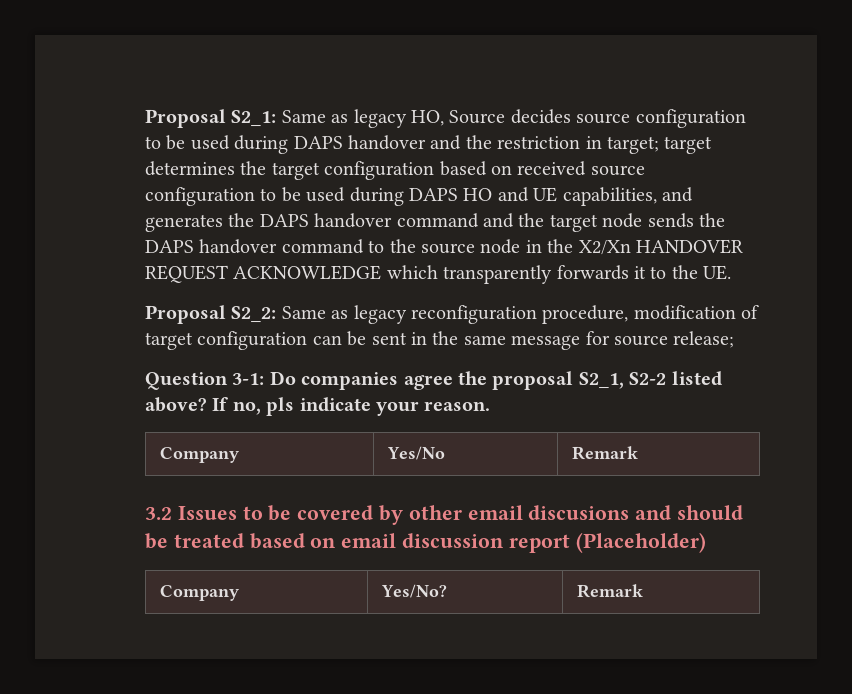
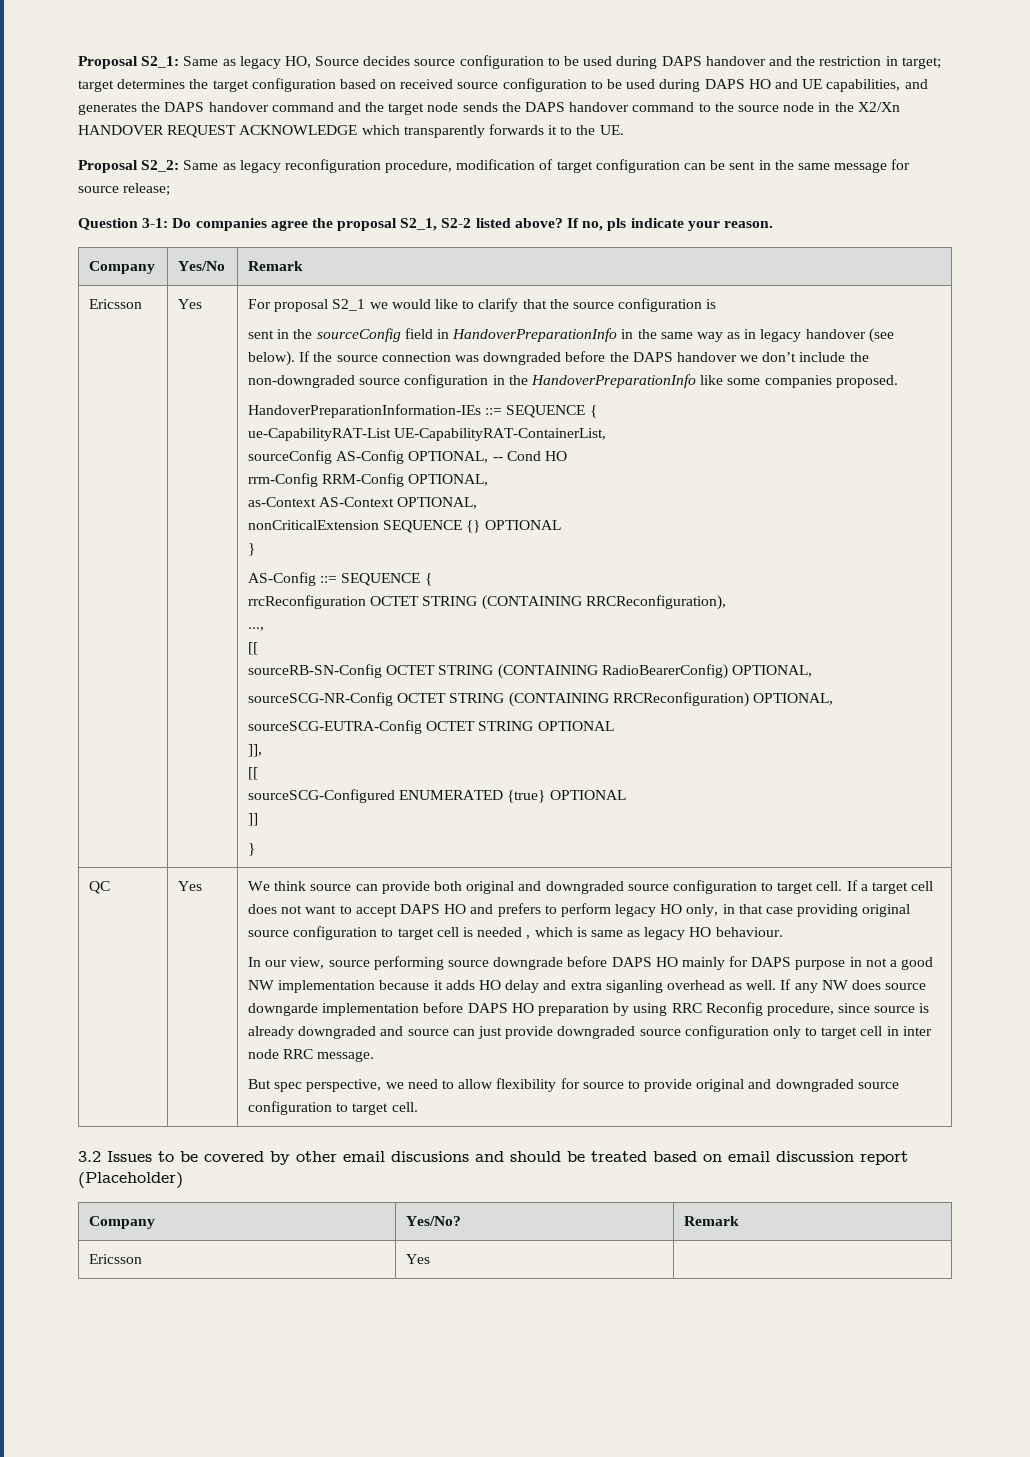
+ Ericsson | Yes | For proposal S2_1 we would like to clarify that the source configuration is
+ sent in the sourceConfig field in HandoverPreparationInfo in the same way as in legacy handover (see below). If the source connection was downgraded before the DAPS handover we don’t include the non-downgraded source configuration in the HandoverPreparationInfo like some companies proposed.
+ HandoverPreparationInformation-IEs ::= SEQUENCE {
+ ue-CapabilityRAT-List UE-CapabilityRAT-ContainerList,
+ sourceConfig AS-Config OPTIONAL, -- Cond HO
+ rrm-Config RRM-Config OPTIONAL,
+ as-Context AS-Context OPTIONAL,
+ nonCriticalExtension SEQUENCE {} OPTIONAL
+ }
+ AS-Config ::= SEQUENCE {
+ rrcReconfiguration OCTET STRING (CONTAINING RRCReconfiguration),
+ ...,
+ [[
+ sourceRB-SN-Config OCTET STRING (CONTAINING RadioBearerConfig) OPTIONAL,
+ sourceSCG-NR-Config OCTET STRING (CONTAINING RRCReconfiguration) OPTIONAL,
+ sourceSCG-EUTRA-Config OCTET STRING OPTIONAL
+ ]],
+ [[
+ sourceSCG-Configured ENUMERATED {true} OPTIONAL
+ ]]
+ }
+ QC | Yes | We think source can provide both original and downgraded source configuration to target cell. If a target cell does not want to accept DAPS HO and prefers to perform legacy HO only, in that case providing original source configuration to target cell is needed , which is same as legacy HO behaviour.
+ In our view, source performing source downgrade before DAPS HO mainly for DAPS purpose in not a good NW implementation because it adds HO delay and extra siganling overhead as well. If any NW does source downgarde implementation before DAPS HO preparation by using RRC Reconfig procedure, since source is already downgraded and source can just provide downgraded source configuration only to target cell in inter node RRC message.
+ But spec perspective, we need to allow flexibility for source to provide original and downgraded source configuration to target cell.
  Company | Yes/No? | Remark
+ Ericsson | Yes |

